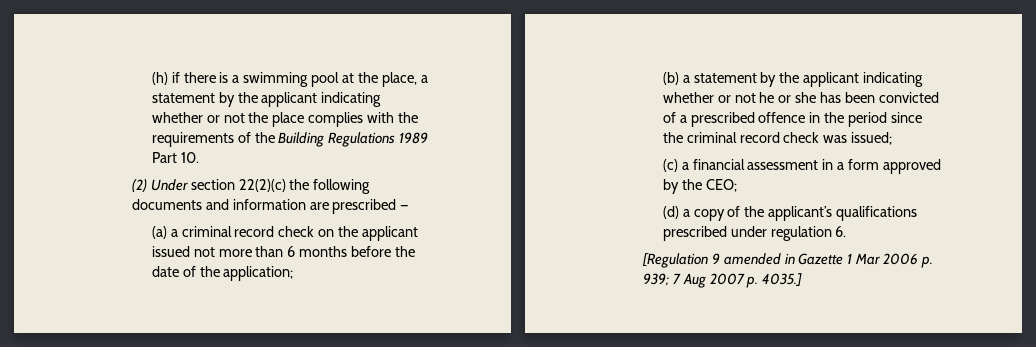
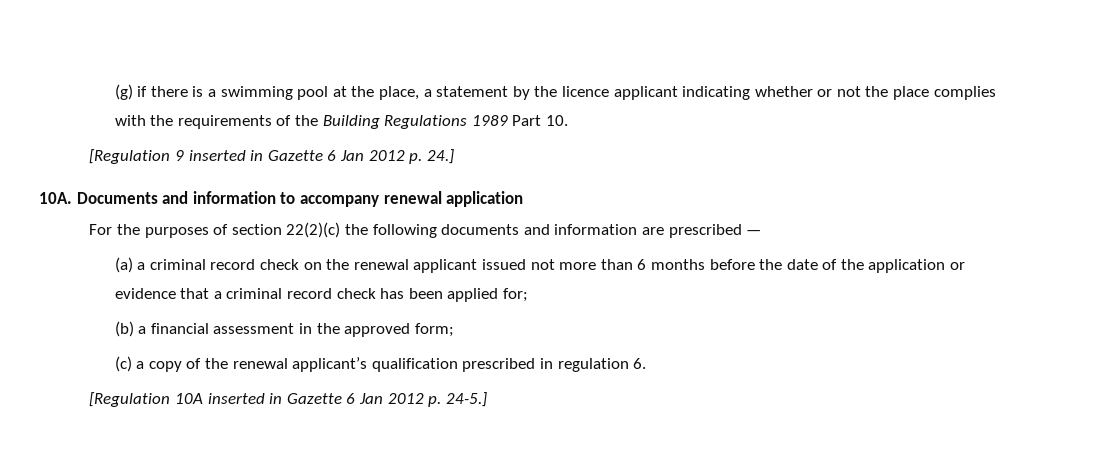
- (h) if there is a swimming pool at the place, a statement by the applicant indicating whether or not the place complies with the requirements of the Building Regulations 1989 Part 10.
+ (g) if there is a swimming pool at the place, a statement by the licence applicant indicating whether or not the place complies with the requirements of the Building Regulations 1989 Part 10.
- (2) Under section 22(2)(c) the following documents and information are prescribed —
+ [Regulation 9 inserted in Gazette 6 Jan 2012 p. 24.]
+ 10A. Documents and information to accompany renewal application
+ For the purposes of section 22(2)(c) the following documents and information are prescribed —
- (a) a criminal record check on the applicant issued not more than 6 months before the date of the application;
- (b) a statement by the applicant indicating whether or not he or she has been convicted of a prescribed offence in the period since the criminal record check was issued;
- (c) a financial assessment in a form approved by the CEO;
- (d) a copy of the applicant’s qualifications prescribed under regulation 6.
- [Regulation 9 amended in Gazette 1 Mar 2006 p. 939; 7 Aug 2007 p. 4035.]
+ (a) a criminal record check on the renewal applicant issued not more than 6 months before the date of the application or evidence that a criminal record check has been applied for;
+ (b) a financial assessment in the approved form;
+ (c) a copy of the renewal applicant’s qualification prescribed in regulation 6.
+ [Regulation 10A inserted in Gazette 6 Jan 2012 p. 24-5.]

